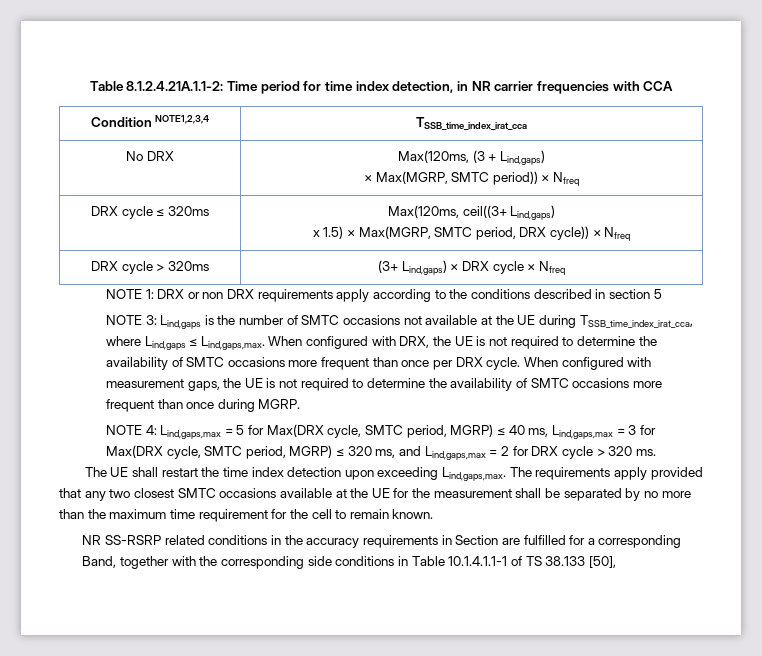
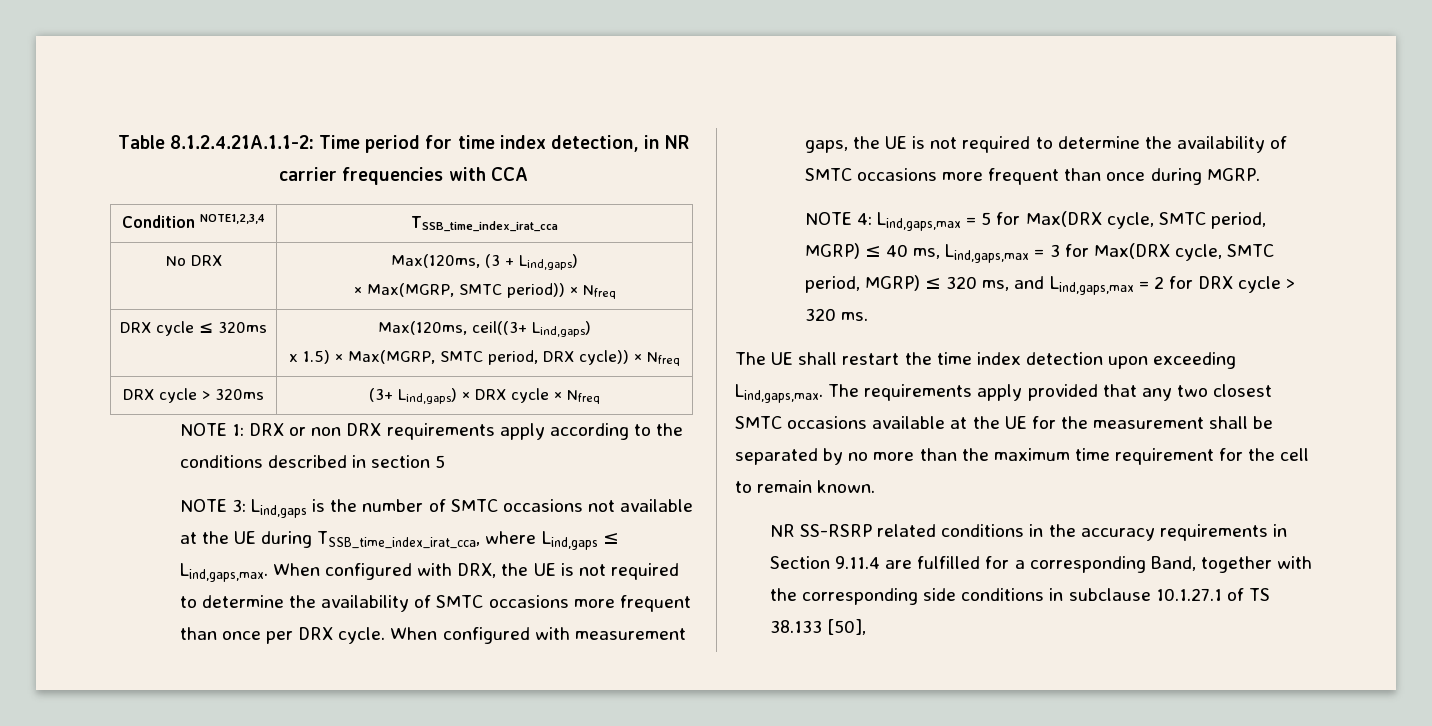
- NR SS-RSRP related conditions in the accuracy requirements in Section are fulfilled for a corresponding Band, together with the corresponding side conditions in Table 10.1.4.1.1-1 of TS 38.133 [50],
+ NR SS-RSRP related conditions in the accuracy requirements in Section 9.11.4 are fulfilled for a corresponding Band, together with the corresponding side conditions in subclause 10.1.27.1 of TS 38.133 [50],

